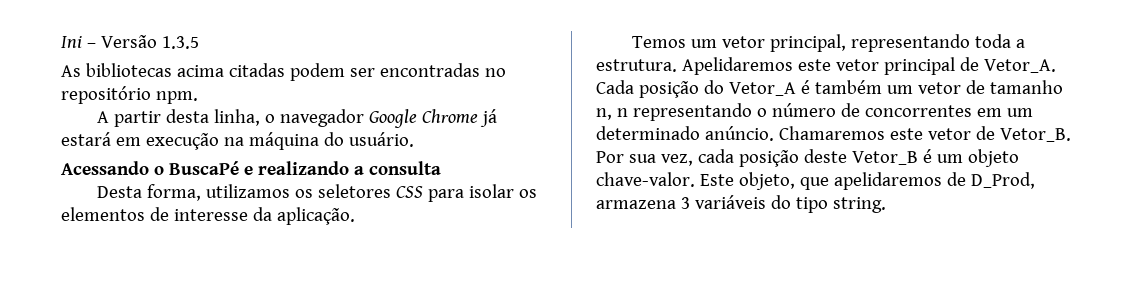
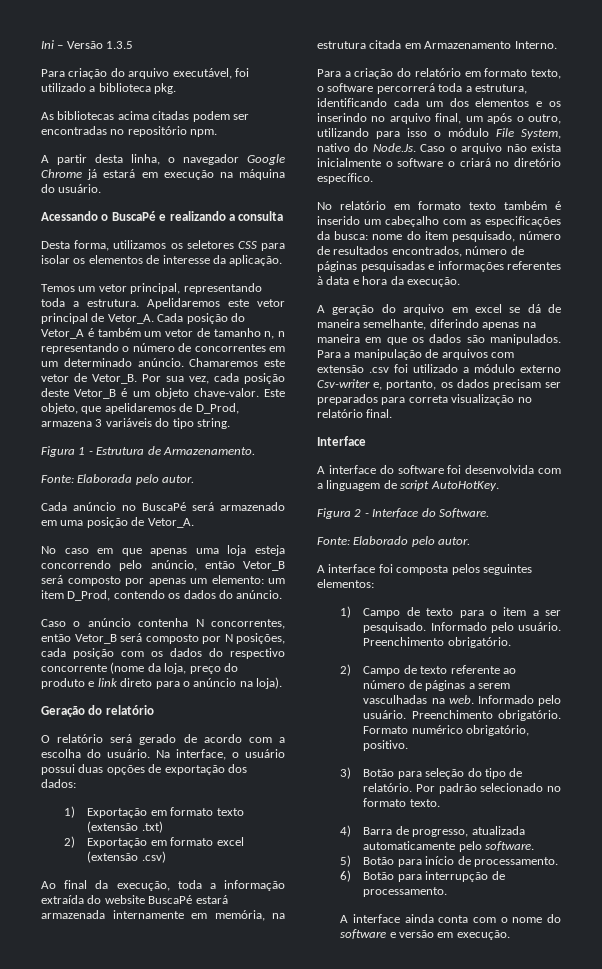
+ Para criação do arquivo executável, foi utilizado a biblioteca pkg.
+ Figura 1 - Estrutura de Armazenamento.
+ Fonte: Elaborada pelo autor.
+ Cada anúncio no BuscaPé será armazenado em uma posição de Vetor_A.
+ No caso em que apenas uma loja esteja concorrendo pelo anúncio, então Vetor_B será composto por apenas um elemento: um item D_Prod, contendo os dados do anúncio.
+ Caso o anúncio contenha N concorrentes, então Vetor_B será composto por N posições, cada posição com os dados do respectivo concorrente (nome da loja, preço do produto e link direto para o anúncio na loja).
+ Geração do relatório
+ O relatório será gerado de acordo com a escolha do usuário. Na interface, o usuário possui duas opções de exportação dos dados:
+ 1) Exportação em formato texto (extensão .txt)
+ 2) Exportação em formato excel (extensão .csv)
+ Ao final da execução, toda a informação extraída do website BuscaPé estará armazenada internamente em memória, na estrutura citada em Armazenamento Interno.
+ Para a criação do relatório em formato texto, o software percorrerá toda a estrutura, identificando cada um dos elementos e os inserindo no arquivo final, um após o outro, utilizando para isso o módulo File System, nativo do Node.Js. Caso o arquivo não exista inicialmente o software o criará no diretório específico.
+ No relatório em formato texto também é inserido um cabeçalho com as especificações da busca: nome do item pesquisado, número de resultados encontrados, número de páginas pesquisadas e informações referentes à data e hora da execução.
+ A geração do arquivo em excel se dá de maneira semelhante, diferindo apenas na maneira em que os dados são manipulados. Para a manipulação de arquivos com extensão .csv foi utilizado a módulo externo Csv-writer e, portanto, os dados precisam ser preparados para correta visualização no relatório final.
+ Interface
+ A interface do software foi desenvolvida com a linguagem de script AutoHotKey.
+ Figura 2 - Interface do Software.
+ Fonte: Elaborado pelo autor.
+ A interface foi composta pelos seguintes elementos:
+ 1) Campo de texto para o item a ser pesquisado. Informado pelo usuário. Preenchimento obrigatório.
+ 2) Campo de texto referente ao número de páginas a serem vasculhadas na web. Informado pelo usuário. Preenchimento obrigatório. Formato numérico obrigatório, positivo.
+ 3) Botão para seleção do tipo de relatório. Por padrão selecionado no formato texto.
+ 4) Barra de progresso, atualizada automaticamente pelo software.
+ 5) Botão para início de processamento.
+ 6) Botão para interrupção de processamento.
+ A interface ainda conta com o nome do software e versão em execução.

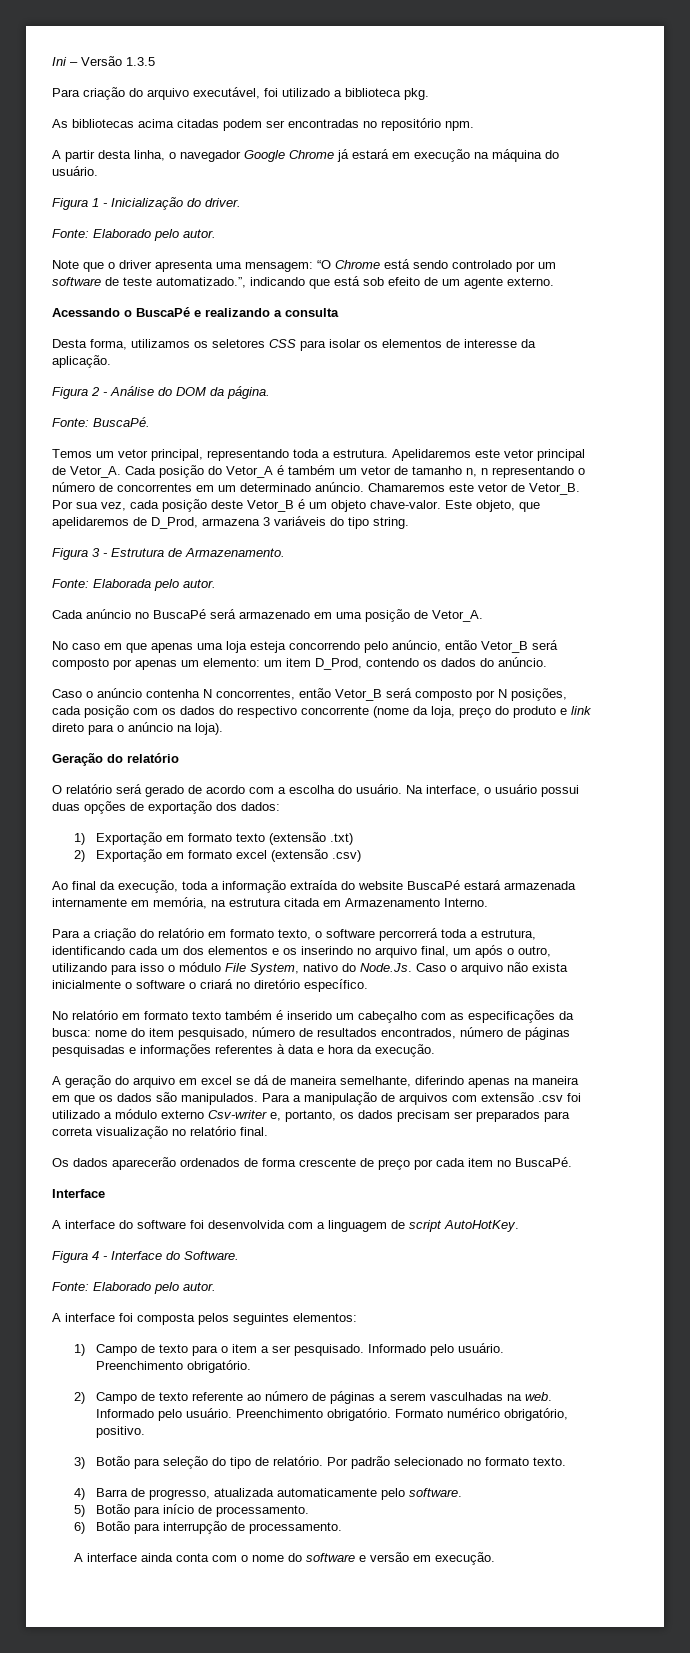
+ Figura 1 - Inicialização do driver.
+ Fonte: Elaborado pelo autor.
+ Note que o driver apresenta uma mensagem: “O Chrome está sendo controlado por um software de teste automatizado.”, indicando que está sob efeito de um agente externo.
+ Figura 2 - Análise do DOM da página.
+ Fonte: BuscaPé.
- Figura 1 - Estrutura de Armazenamento.
+ Figura 3 - Estrutura de Armazenamento.
+ Os dados aparecerão ordenados de forma crescente de preço por cada item no BuscaPé.
- Figura 2 - Interface do Software.
+ Figura 4 - Interface do Software.

